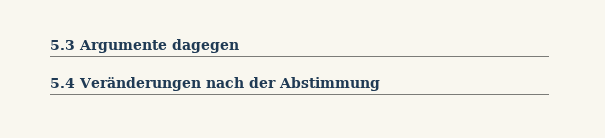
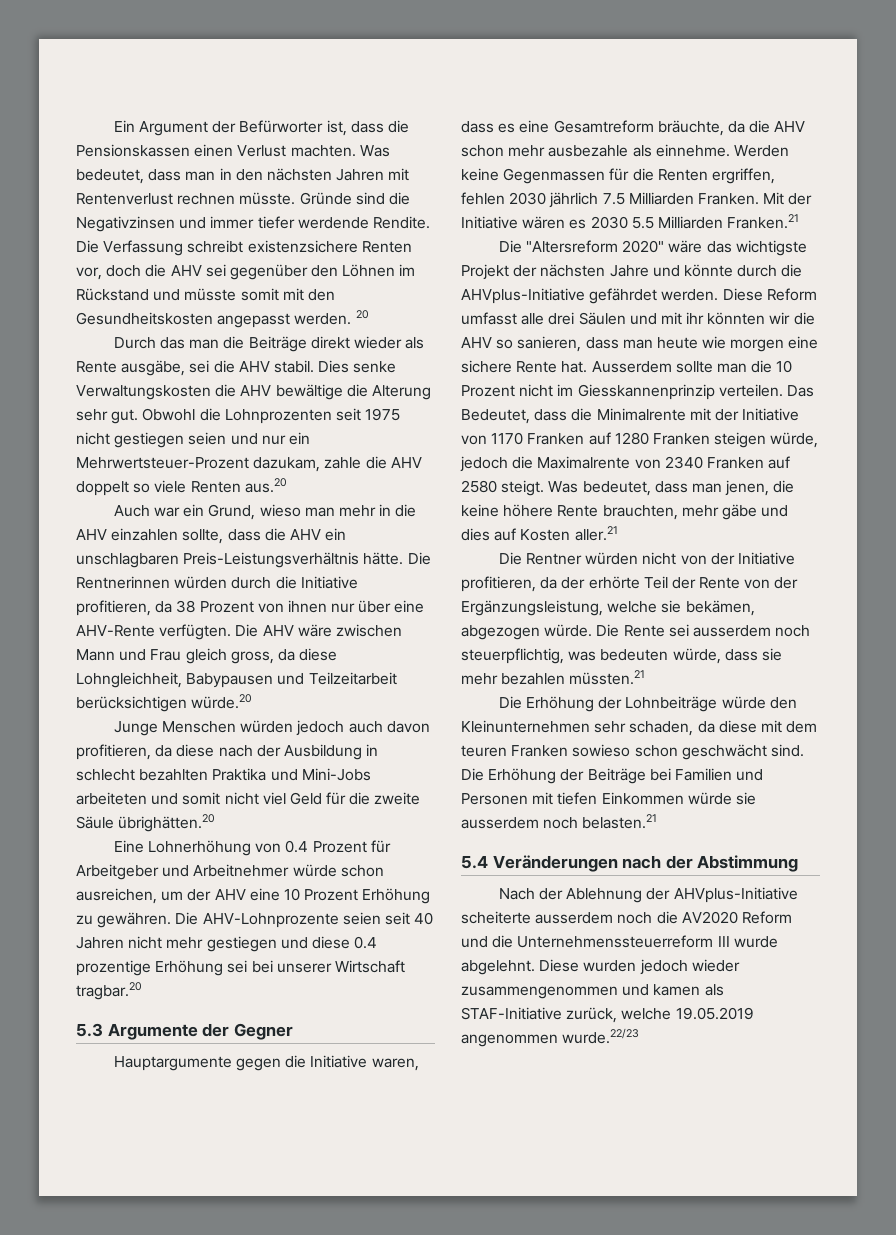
- 5.3 Argumente dagegen
+ Ein Argument der Befürworter ist, dass die Pensionskassen einen Verlust machten. Was bedeutet, dass man in den nächsten Jahren mit Rentenverlust rechnen müsste. Gründe sind die Negativzinsen und immer tiefer werdende Rendite. Die Verfassung schreibt existenzsichere Renten vor, doch die AHV sei gegenüber den Löhnen im Rückstand und müsste somit mit den Gesundheitskosten angepasst werden. 20
+ Durch das man die Beiträge direkt wieder als Rente ausgäbe, sei die AHV stabil. Dies senke Verwaltungskosten die AHV bewältige die Alterung sehr gut. Obwohl die Lohnprozenten seit 1975 nicht gestiegen seien und nur ein Mehrwertsteuer-Prozent dazukam, zahle die AHV doppelt so viele Renten aus.20
+ Auch war ein Grund, wieso man mehr in die AHV einzahlen sollte, dass die AHV ein unschlagbaren Preis-Leistungsverhältnis hätte. Die Rentnerinnen würden durch die Initiative profitieren, da 38 Prozent von ihnen nur über eine AHV-Rente verfügten. Die AHV wäre zwischen Mann und Frau gleich gross, da diese Lohngleichheit, Babypausen und Teilzeitarbeit berücksichtigen würde.20
+ Junge Menschen würden jedoch auch davon profitieren, da diese nach der Ausbildung in schlecht bezahlten Praktika und Mini-Jobs arbeiteten und somit nicht viel Geld für die zweite Säule übrighätten.20
+ Eine Lohnerhöhung von 0.4 Prozent für Arbeitgeber und Arbeitnehmer würde schon ausreichen, um der AHV eine 10 Prozent Erhöhung zu gewähren. Die AHV-Lohnprozente seien seit 40 Jahren nicht mehr gestiegen und diese 0.4 prozentige Erhöhung sei bei unserer Wirtschaft tragbar.20
+ 5.3 Argumente der Gegner
+ Hauptargumente gegen die Initiative waren, dass es eine Gesamtreform bräuchte, da die AHV schon mehr ausbezahle als einnehme. Werden keine Gegenmassen für die Renten ergriffen, fehlen 2030 jährlich 7.5 Milliarden Franken. Mit der Initiative wären es 2030 5.5 Milliarden Franken.21
+ Die "Altersreform 2020" wäre das wichtigste Projekt der nächsten Jahre und könnte durch die AHVplus-Initiative gefährdet werden. Diese Reform umfasst alle drei Säulen und mit ihr könnten wir die AHV so sanieren, dass man heute wie morgen eine sichere Rente hat. Ausserdem sollte man die 10 Prozent nicht im Giesskannenprinzip verteilen. Das Bedeutet, dass die Minimalrente mit der Initiative von 1170 Franken auf 1280 Franken steigen würde, jedoch die Maximalrente von 2340 Franken auf 2580 steigt. Was bedeutet, dass man jenen, die keine höhere Rente brauchten, mehr gäbe und dies auf Kosten aller.21
+ Die Rentner würden nicht von der Initiative profitieren, da der erhörte Teil der Rente von der Ergänzungsleistung, welche sie bekämen, abgezogen würde. Die Rente sei ausserdem noch steuerpflichtig, was bedeuten würde, dass sie mehr bezahlen müssten.21
+ Die Erhöhung der Lohnbeiträge würde den Kleinunternehmen sehr schaden, da diese mit dem teuren Franken sowieso schon geschwächt sind. Die Erhöhung der Beiträge bei Familien und Personen mit tiefen Einkommen würde sie ausserdem noch belasten.21
+ Nach der Ablehnung der AHVplus-Initiative scheiterte ausserdem noch die AV2020 Reform und die Unternehmenssteuerreform III wurde abgelehnt. Diese wurden jedoch wieder zusammengenommen und kamen als STAF-Initiative zurück, welche 19.05.2019 angenommen wurde.22/23

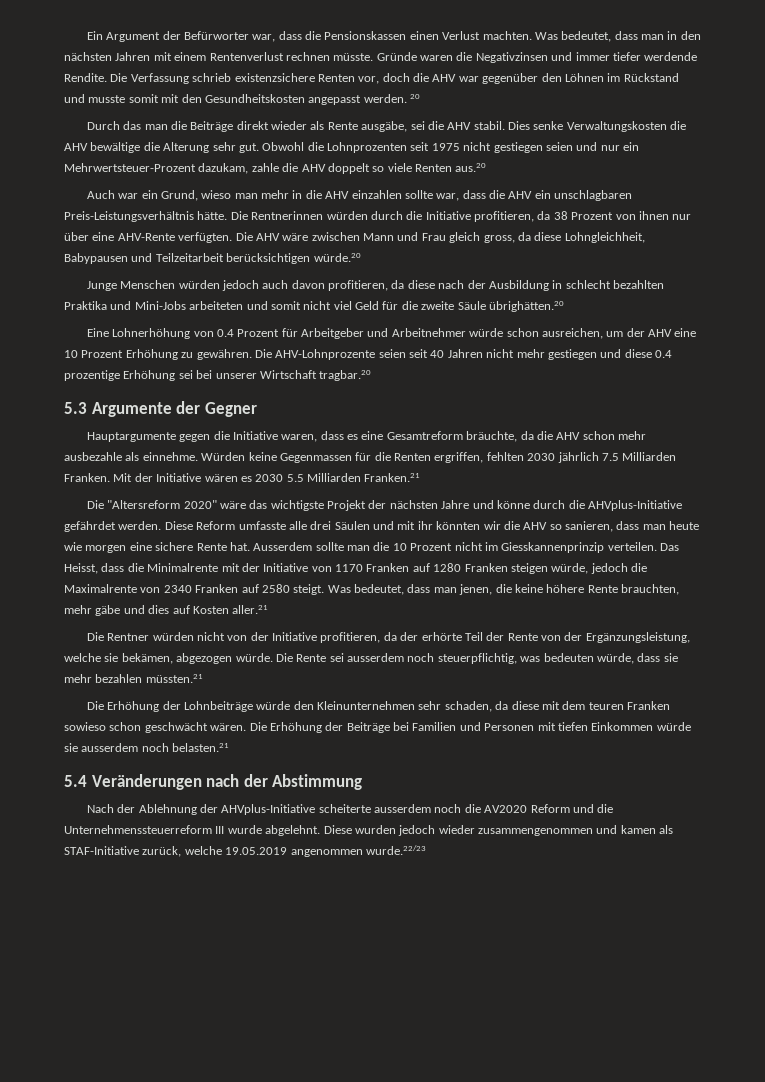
- Ein Argument der Befürworter ist, dass die Pensionskassen einen Verlust machten.
+ Ein Argument der Befürworter war, dass die Pensionskassen einen Verlust machten.
- Was bedeutet, dass man in den nächsten Jahren mit Rentenverlust rechnen müsste.
+ Was bedeutet, dass man in den nächsten Jahren mit einem Rentenverlust rechnen müsste.
- Gründe sind die Negativzinsen und immer tiefer werdende Rendite.
+ Gründe waren die Negativzinsen und immer tiefer werdende Rendite.
- Die Verfassung schreibt existenzsichere Renten vor, doch die AHV sei gegenüber den Löhnen im Rückstand und müsste somit mit den Gesundheitskosten angepasst werden.
+ Die Verfassung schrieb existenzsichere Renten vor, doch die AHV war gegenüber den Löhnen im Rückstand und musste somit mit den Gesundheitskosten angepasst werden.
- Auch war ein Grund, wieso man mehr in die AHV einzahlen sollte, dass die AHV ein unschlagbaren Preis-Leistungsverhältnis hätte.
+ Auch war ein Grund, wieso man mehr in die AHV einzahlen sollte war, dass die AHV ein unschlagbaren Preis-Leistungsverhältnis hätte.
- Werden keine Gegenmassen für die Renten ergriffen, fehlen 2030 jährlich 7.5 Milliarden Franken.
+ Würden keine Gegenmassen für die Renten ergriffen, fehlten 2030 jährlich 7.5 Milliarden Franken.
- Die "Altersreform 2020" wäre das wichtigste Projekt der nächsten Jahre und könnte durch die AHVplus-Initiative gefährdet werden.
+ Die "Altersreform 2020" wäre das wichtigste Projekt der nächsten Jahre und könne durch die AHVplus-Initiative gefährdet werden.
- Diese Reform umfasst alle drei Säulen und mit ihr könnten wir die AHV so sanieren, dass man heute wie morgen eine sichere Rente hat.
+ Diese Reform umfasste alle drei Säulen und mit ihr könnten wir die AHV so sanieren, dass man heute wie morgen eine sichere Rente hat.
- Das Bedeutet, dass die Minimalrente mit der Initiative von 1170 Franken auf 1280 Franken steigen würde, jedoch die Maximalrente von 2340 Franken auf 2580 steigt.
+ Das Heisst, dass die Minimalrente mit der Initiative von 1170 Franken auf 1280 Franken steigen würde, jedoch die Maximalrente von 2340 Franken auf 2580 steigt.
- Die Erhöhung der Lohnbeiträge würde den Kleinunternehmen sehr schaden, da diese mit dem teuren Franken sowieso schon geschwächt sind.
+ Die Erhöhung der Lohnbeiträge würde den Kleinunternehmen sehr schaden, da diese mit dem teuren Franken sowieso schon geschwächt wären.

